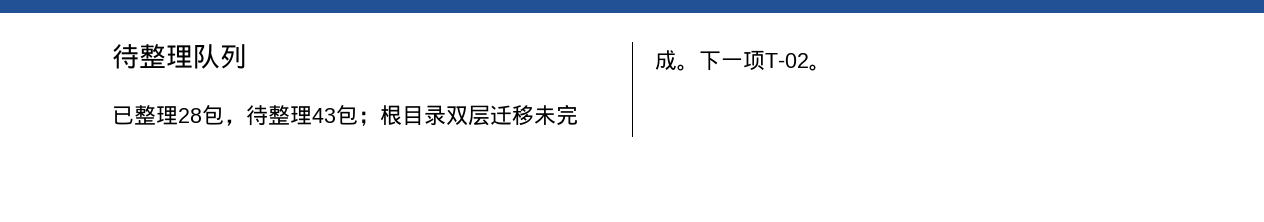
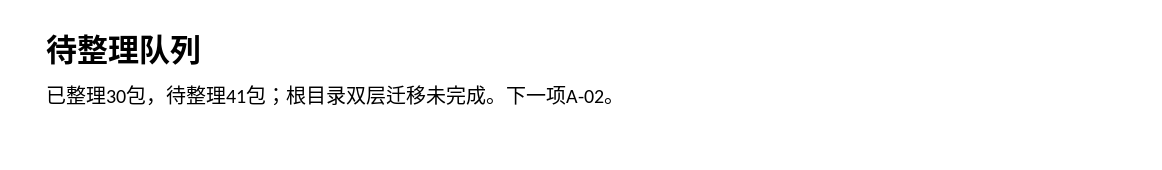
- 已整理28包，待整理43包；根目录双层迁移未完成。
+ 已整理30包，待整理41包；根目录双层迁移未完成。
- 下一项T-02。
+ 下一项A-02。

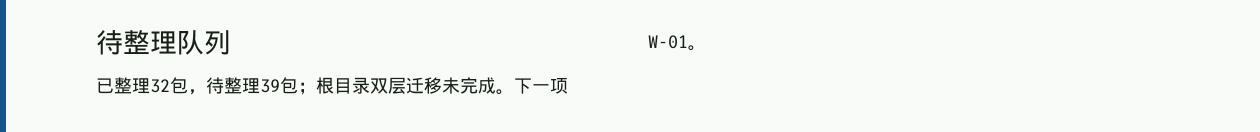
- 已整理30包，待整理41包；根目录双层迁移未完成。
+ 已整理32包，待整理39包；根目录双层迁移未完成。
- 下一项A-02。
+ 下一项W-01。

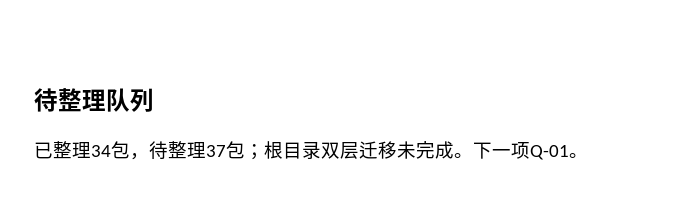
- 已整理32包，待整理39包；根目录双层迁移未完成。
+ 已整理34包，待整理37包；根目录双层迁移未完成。
- 下一项W-01。
+ 下一项Q-01。

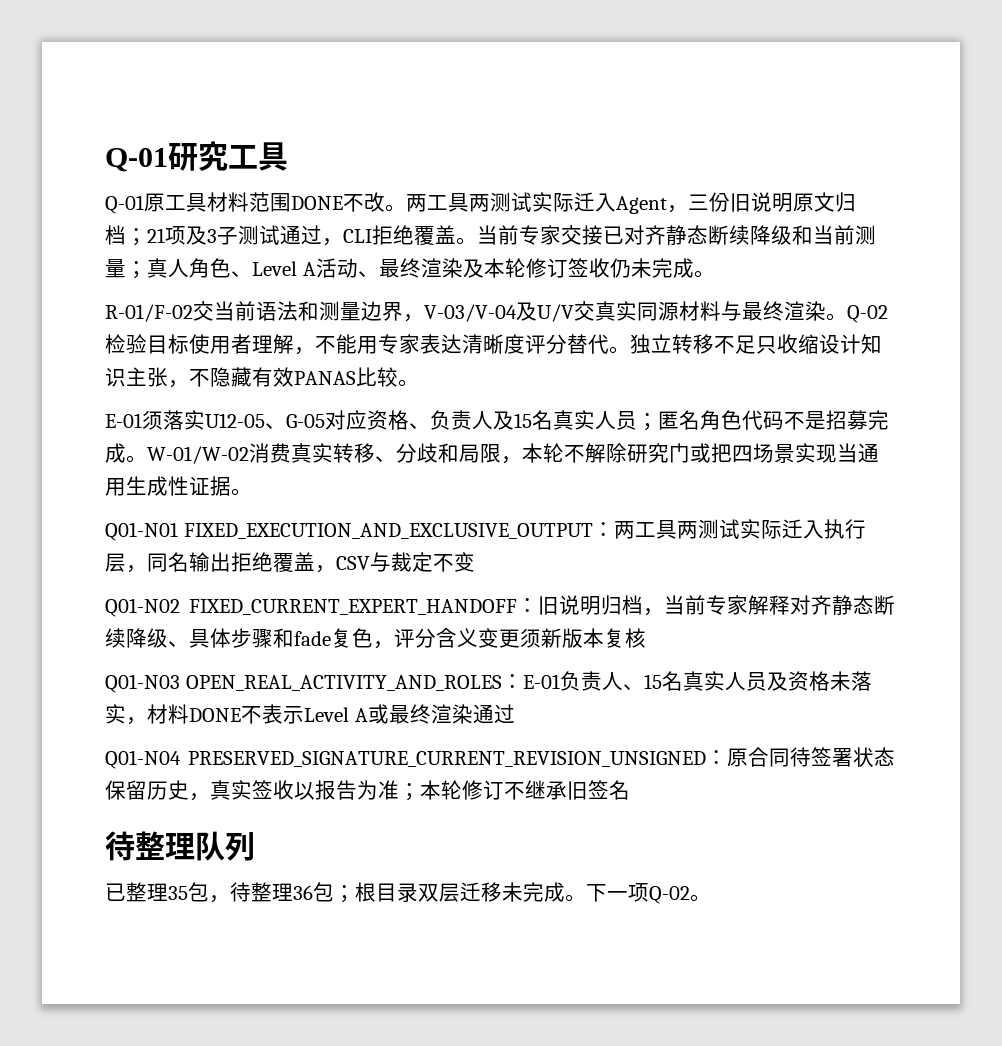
+ Q-01研究工具
+ Q-01原工具材料范围DONE不改。两工具两测试实际迁入Agent，三份旧说明原文归档；21项及3子测试通过，CLI拒绝覆盖。当前专家交接已对齐静态断续降级和当前测量；真人角色、Level A活动、最终渲染及本轮修订签收仍未完成。
+ R-01/F-02交当前语法和测量边界，V-03/V-04及U/V交真实同源材料与最终渲染。Q-02检验目标使用者理解，不能用专家表达清晰度评分替代。独立转移不足只收缩设计知识主张，不隐藏有效PANAS比较。
+ E-01须落实U12-05、G-05对应资格、负责人及15名真实人员；匿名角色代码不是招募完成。W-01/W-02消费真实转移、分歧和局限，本轮不解除研究门或把四场景实现当通用生成性证据。
+ Q01-N01 FIXED_EXECUTION_AND_EXCLUSIVE_OUTPUT：两工具两测试实际迁入执行层，同名输出拒绝覆盖，CSV与裁定不变
+ Q01-N02 FIXED_CURRENT_EXPERT_HANDOFF：旧说明归档，当前专家解释对齐静态断续降级、具体步骤和fade复色，评分含义变更须新版本复核
+ Q01-N03 OPEN_REAL_ACTIVITY_AND_ROLES：E-01负责人、15名真实人员及资格未落实，材料DONE不表示Level A或最终渲染通过
+ Q01-N04 PRESERVED_SIGNATURE_CURRENT_REVISION_UNSIGNED：原合同待签署状态保留历史，真实签收以报告为准；本轮修订不继承旧签名
- 已整理34包，待整理37包；根目录双层迁移未完成。
+ 已整理35包，待整理36包；根目录双层迁移未完成。
- 下一项Q-01。
+ 下一项Q-02。

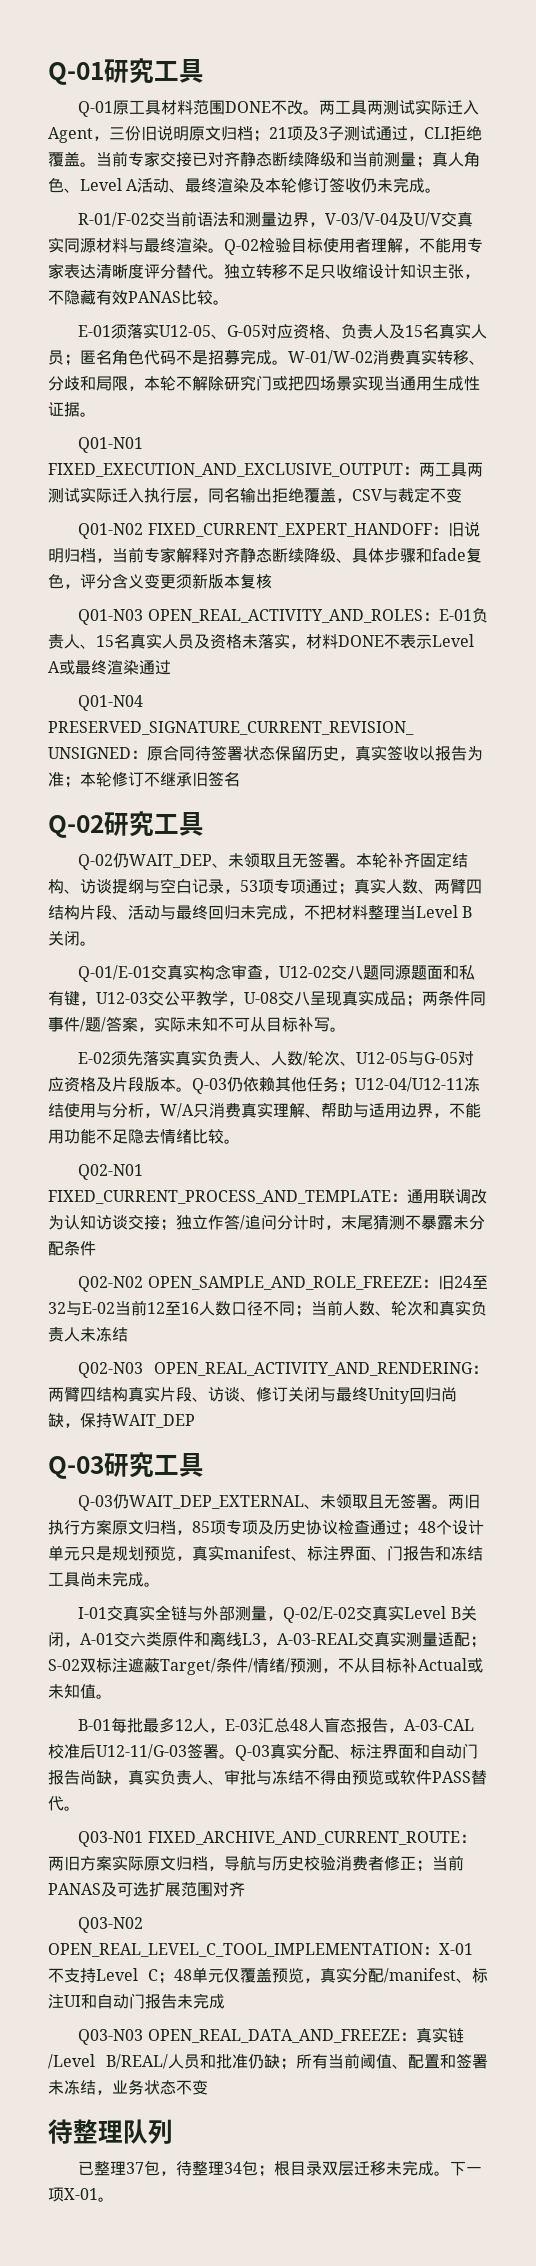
+ Q-02研究工具
+ Q-02仍WAIT_DEP、未领取且无签署。本轮补齐固定结构、访谈提纲与空白记录，53项专项通过；真实人数、两臂四结构片段、活动与最终回归未完成，不把材料整理当Level B关闭。
+ Q-01/E-01交真实构念审查，U12-02交八题同源题面和私有键，U12-03交公平教学，U-08交八呈现真实成品；两条件同事件/题/答案，实际未知不可从目标补写。
+ E-02须先落实真实负责人、人数/轮次、U12-05与G-05对应资格及片段版本。Q-03仍依赖其他任务；U12-04/U12-11冻结使用与分析，W/A只消费真实理解、帮助与适用边界，不能用功能不足隐去情绪比较。
+ Q02-N01 FIXED_CURRENT_PROCESS_AND_TEMPLATE：通用联调改为认知访谈交接；独立作答/追问分计时，末尾猜测不暴露未分配条件
+ Q02-N02 OPEN_SAMPLE_AND_ROLE_FREEZE：旧24至32与E-02当前12至16人数口径不同；当前人数、轮次和真实负责人未冻结
+ Q02-N03 OPEN_REAL_ACTIVITY_AND_RENDERING：两臂四结构真实片段、访谈、修订关闭与最终Unity回归尚缺，保持WAIT_DEP
+ Q-03研究工具
+ Q-03仍WAIT_DEP_EXTERNAL、未领取且无签署。两旧执行方案原文归档，85项专项及历史协议检查通过；48个设计单元只是规划预览，真实manifest、标注界面、门报告和冻结工具尚未完成。
+ I-01交真实全链与外部测量，Q-02/E-02交真实Level B关闭，A-01交六类原件和离线L3，A-03-REAL交真实测量适配；S-02双标注遮蔽Target/条件/情绪/预测，不从目标补Actual或未知值。
+ B-01每批最多12人，E-03汇总48人盲态报告，A-03-CAL校准后U12-11/G-03签署。Q-03真实分配、标注界面和自动门报告尚缺，真实负责人、审批与冻结不得由预览或软件PASS替代。
+ Q03-N01 FIXED_ARCHIVE_AND_CURRENT_ROUTE：两旧方案实际原文归档，导航与历史校验消费者修正；当前PANAS及可选扩展范围对齐
+ Q03-N02 OPEN_REAL_LEVEL_C_TOOL_IMPLEMENTATION：X-01不支持Level C；48单元仅覆盖预览，真实分配/manifest、标注UI和自动门报告未完成
+ Q03-N03 OPEN_REAL_DATA_AND_FREEZE：真实链/Level B/REAL/人员和批准仍缺；所有当前阈值、配置和签署未冻结，业务状态不变
- 已整理35包，待整理36包；根目录双层迁移未完成。
+ 已整理37包，待整理34包；根目录双层迁移未完成。
- 下一项Q-02。
+ 下一项X-01。

